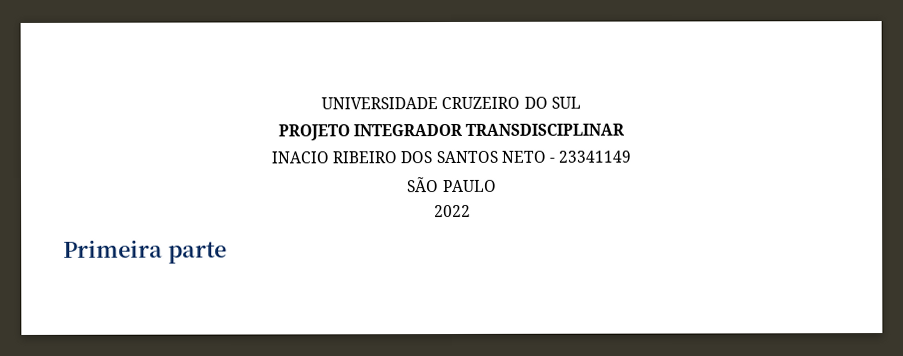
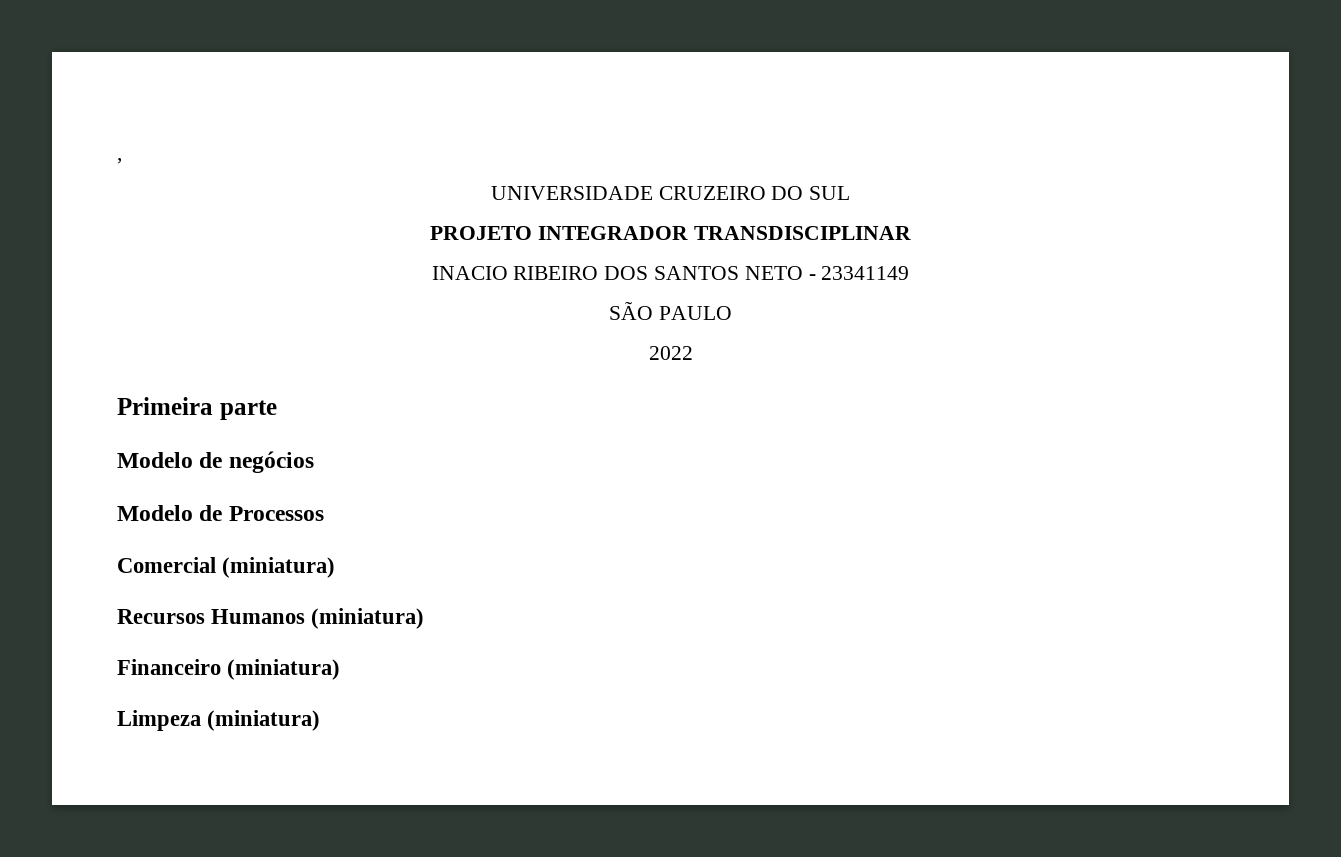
+ ,
+ Modelo de negócios
+ Modelo de Processos
+ Comercial (miniatura)
+ Recursos Humanos (miniatura)
+ Financeiro (miniatura)
+ Limpeza (miniatura)

